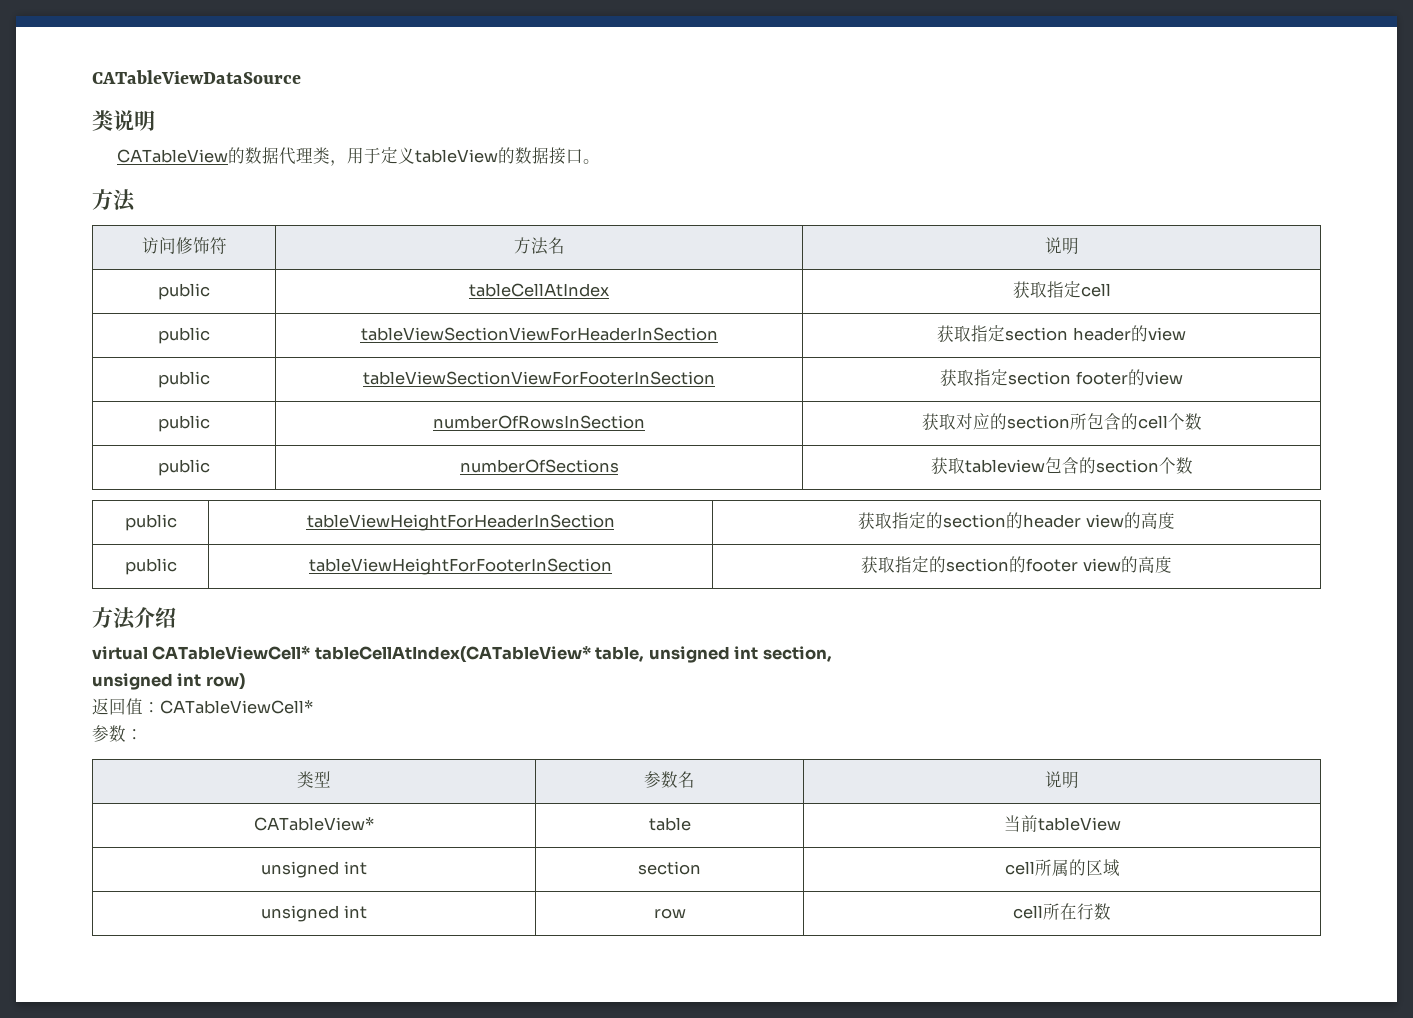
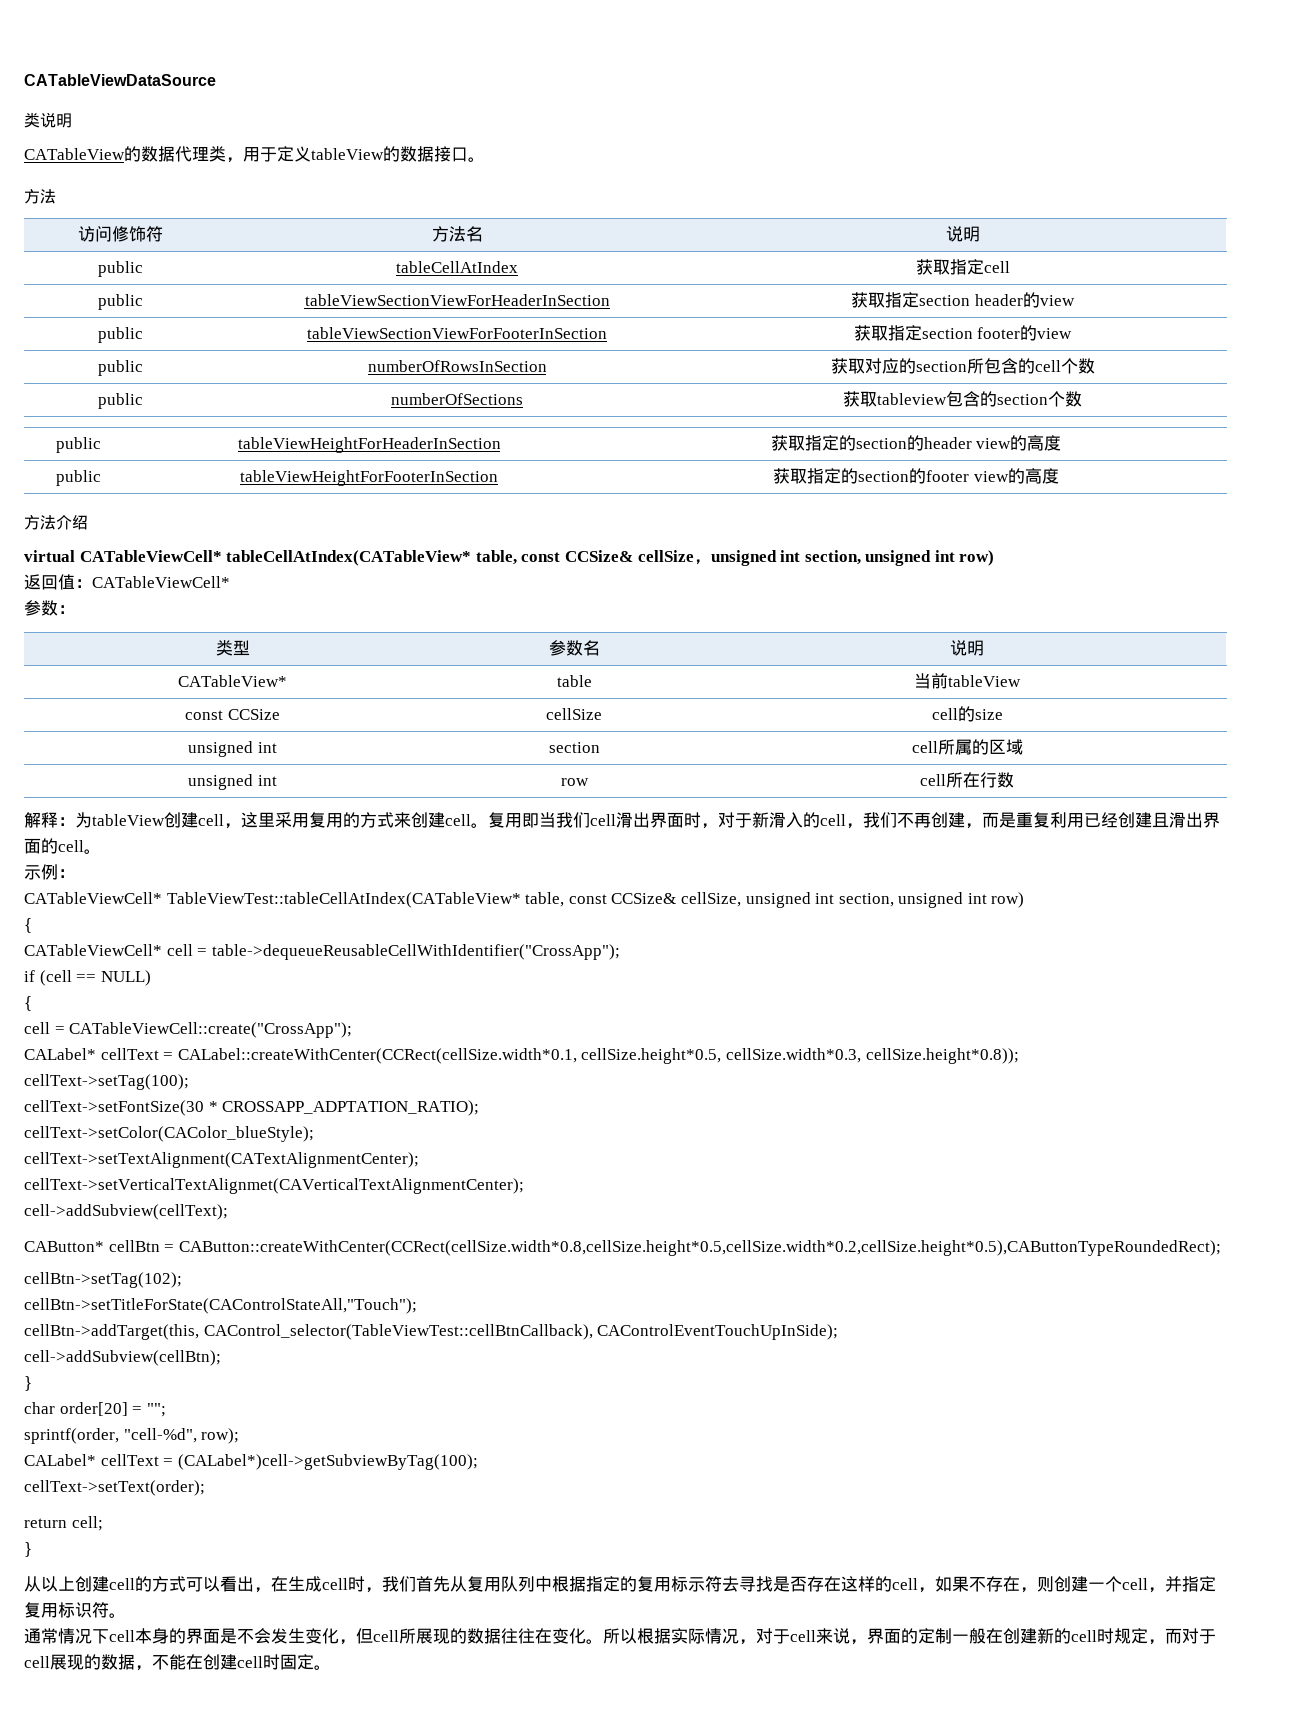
- virtual CATableViewCell* tableCellAtIndex(CATableView* table, unsigned int section,
- unsigned int row)
+ virtual CATableViewCell* tableCellAtIndex(CATableView* table, const CCSize& cellSize，unsigned int section, unsigned int row)
+ const CCSize | cellSize | cell的size
+ 解释：为tableView创建cell，这里采用复用的方式来创建cell。复用即当我们cell滑出界面时，对于新滑入的cell，我们不再创建，而是重复利用已经创建且滑出界面的cell。
+ 示例：
+ CATableViewCell* TableViewTest::tableCellAtIndex(CATableView* table, const CCSize& cellSize, unsigned int section, unsigned int row)
+ {
+ CATableViewCell* cell = table->dequeueReusableCellWithIdentifier("CrossApp");
+ if (cell == NULL)
+ {
+ cell = CATableViewCell::create("CrossApp");
+ CALabel* cellText = CALabel::createWithCenter(CCRect(cellSize.width*0.1, cellSize.height*0.5, cellSize.width*0.3, cellSize.height*0.8));
+ cellText->setTag(100);
+ cellText->setFontSize(30 * CROSSAPP_ADPTATION_RATIO);
+ cellText->setColor(CAColor_blueStyle);
+ cellText->setTextAlignment(CATextAlignmentCenter);
+ cellText->setVerticalTextAlignmet(CAVerticalTextAlignmentCenter);
+ cell->addSubview(cellText);
+ CAButton* cellBtn = CAButton::createWithCenter(CCRect(cellSize.width*0.8,cellSize.height*0.5,cellSize.width*0.2,cellSize.height*0.5),CAButtonTypeRoundedRect);
+ cellBtn->setTag(102);
+ cellBtn->setTitleForState(CAControlStateAll,"Touch");
+ cellBtn->addTarget(this, CAControl_selector(TableViewTest::cellBtnCallback), CAControlEventTouchUpInSide);
+ cell->addSubview(cellBtn);
+ }
+ char order[20] = "";
+ sprintf(order, "cell-%d", row);
+ CALabel* cellText = (CALabel*)cell->getSubviewByTag(100);
+ cellText->setText(order);
+ return cell;
+ }
+ 从以上创建cell的方式可以看出，在生成cell时，我们首先从复用队列中根据指定的复用标示符去寻找是否存在这样的cell，如果不存在，则创建一个cell，并指定复用标识符。
+ 通常情况下cell本身的界面是不会发生变化，但cell所展现的数据往往在变化。所以根据实际情况，对于cell来说，界面的定制一般在创建新的cell时规定，而对于cell展现的数据，不能在创建cell时固定。

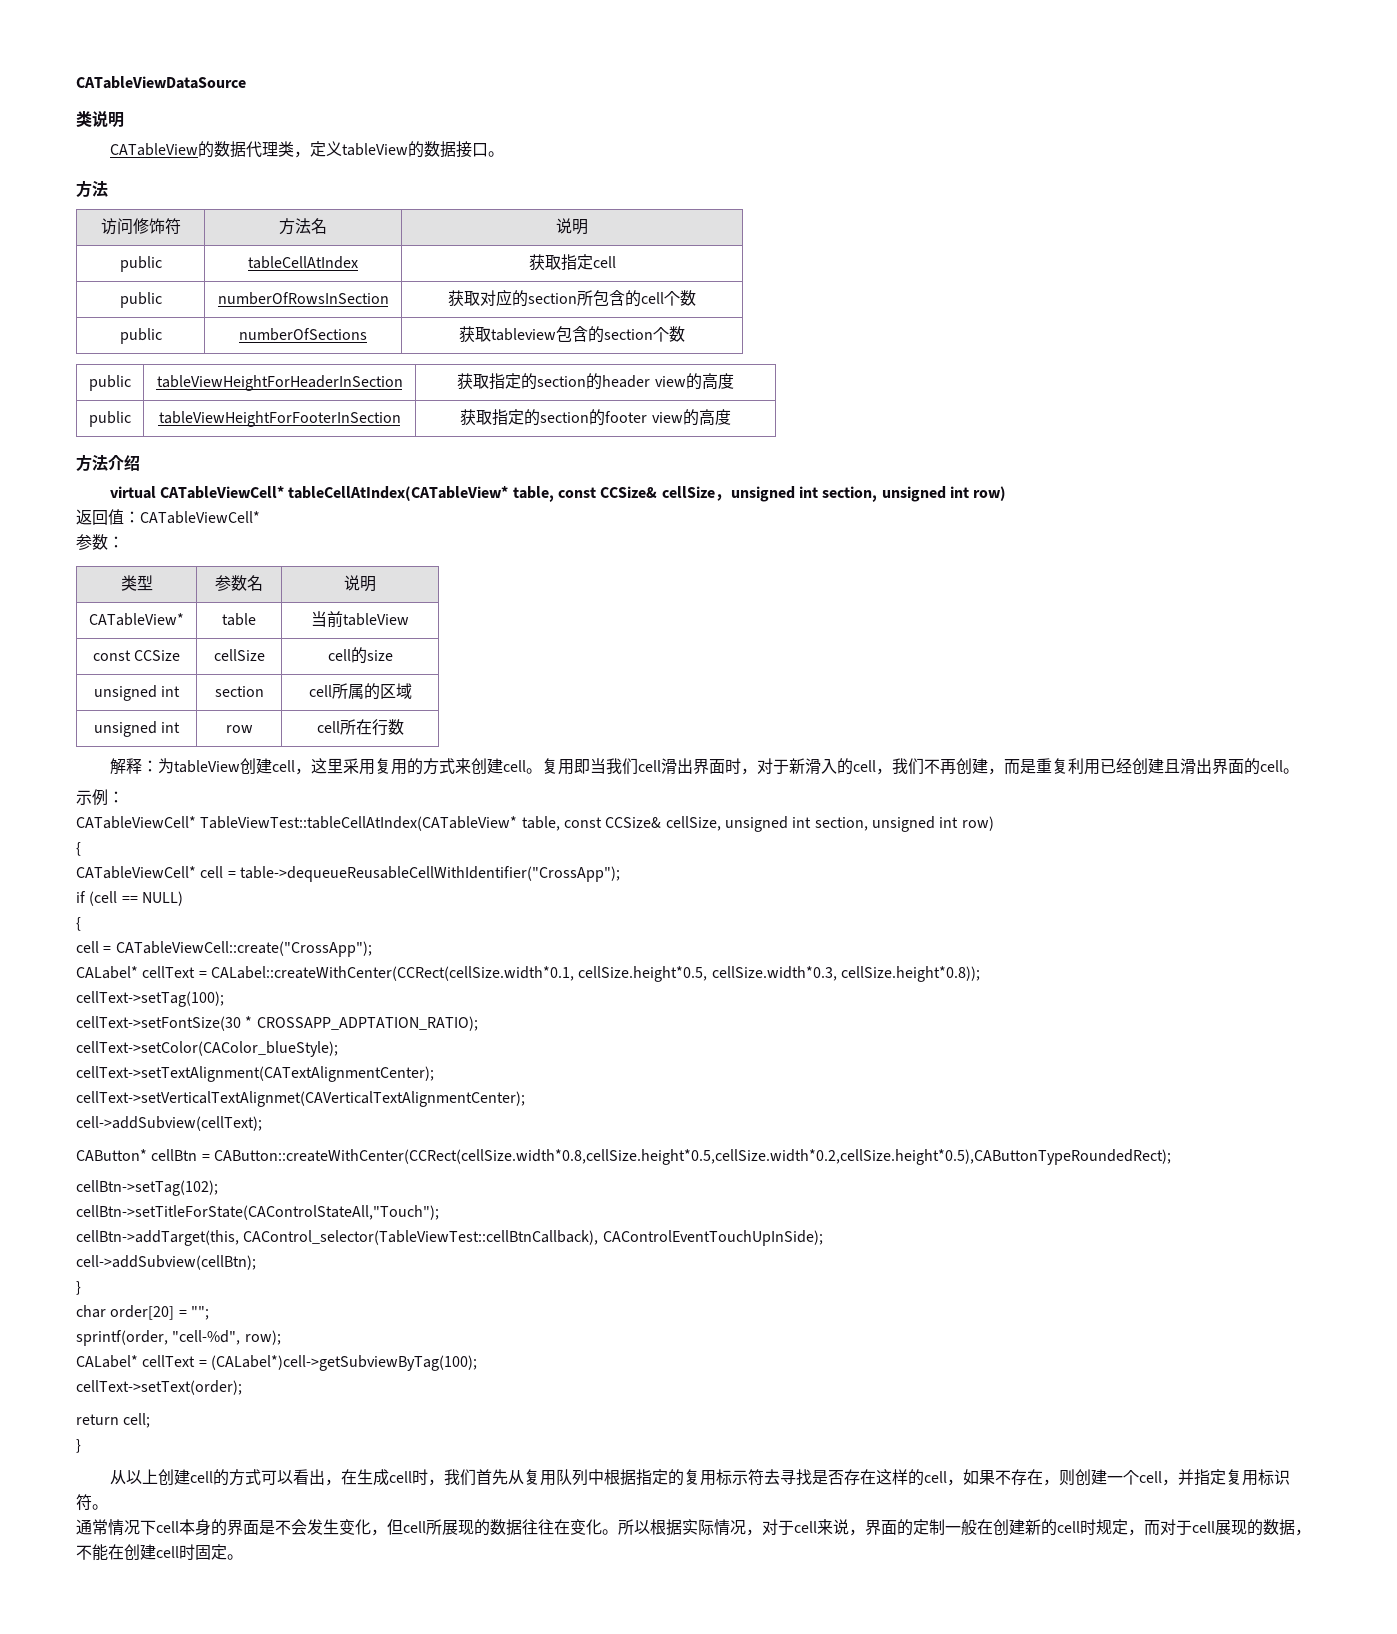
- CATableView的数据代理类，用于定义tableView的数据接口。
+ CATableView的数据代理类，定义tableView的数据接口。
- public | tableViewSectionViewForHeaderInSection | 获取指定section header的view
- public | tableViewSectionViewForFooterInSection | 获取指定section footer的view

